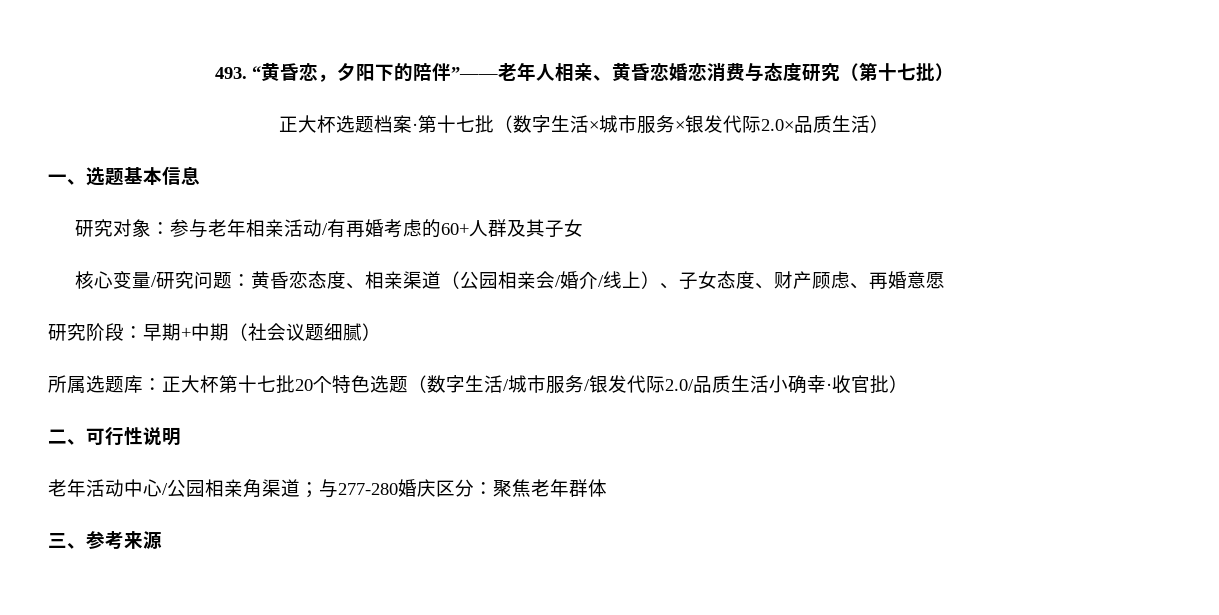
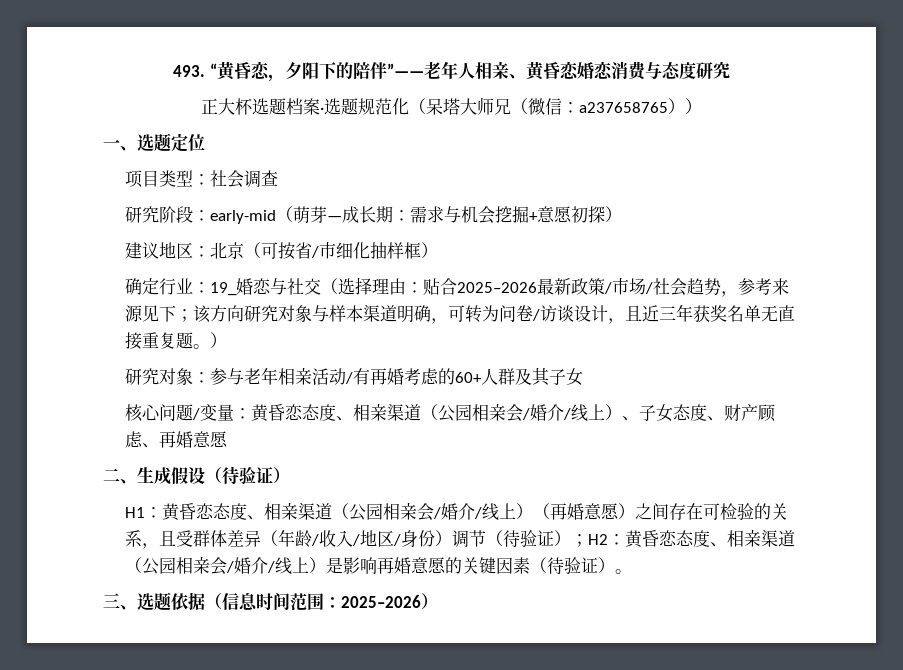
- 493. “黄昏恋，夕阳下的陪伴”——老年人相亲、黄昏恋婚恋消费与态度研究（第十七批）
+ 493. “黄昏恋，夕阳下的陪伴”——老年人相亲、黄昏恋婚恋消费与态度研究
- 正大杯选题档案·第十七批（数字生活×城市服务×银发代际2.0×品质生活）
- 一、选题基本信息
+ 正大杯选题档案·选题规范化（呆塔大师兄（微信：a237658765））
+ 一、选题定位
+ 项目类型：社会调查
+ 研究阶段：early-mid（萌芽—成长期：需求与机会挖掘+意愿初探）
+ 建议地区：北京（可按省/市细化抽样框）
+ 确定行业：19_婚恋与社交（选择理由：贴合2025–2026最新政策/市场/社会趋势，参考来源见下；该方向研究对象与样本渠道明确，可转为问卷/访谈设计，且近三年获奖名单无直接重复题。）
- 核心变量/研究问题：黄昏恋态度、相亲渠道（公园相亲会/婚介/线上）、子女态度、财产顾虑、再婚意愿
+ 核心问题/变量：黄昏恋态度、相亲渠道（公园相亲会/婚介/线上）、子女态度、财产顾虑、再婚意愿
- 研究阶段：早期+中期（社会议题细腻）
- 所属选题库：正大杯第十七批20个特色选题（数字生活/城市服务/银发代际2.0/品质生活小确幸·收官批）
- 二、可行性说明
- 老年活动中心/公园相亲角渠道；与277-280婚庆区分：聚焦老年群体
- 三、参考来源
+ 二、生成假设（待验证）
+ H1：黄昏恋态度、相亲渠道（公园相亲会/婚介/线上）（再婚意愿）之间存在可检验的关系，且受群体差异（年龄/收入/地区/身份）调节（待验证）；H2：黄昏恋态度、相亲渠道（公园相亲会/婚介/线上）是影响再婚意愿的关键因素（待验证）。
+ 三、选题依据（信息时间范围：2025–2026）

